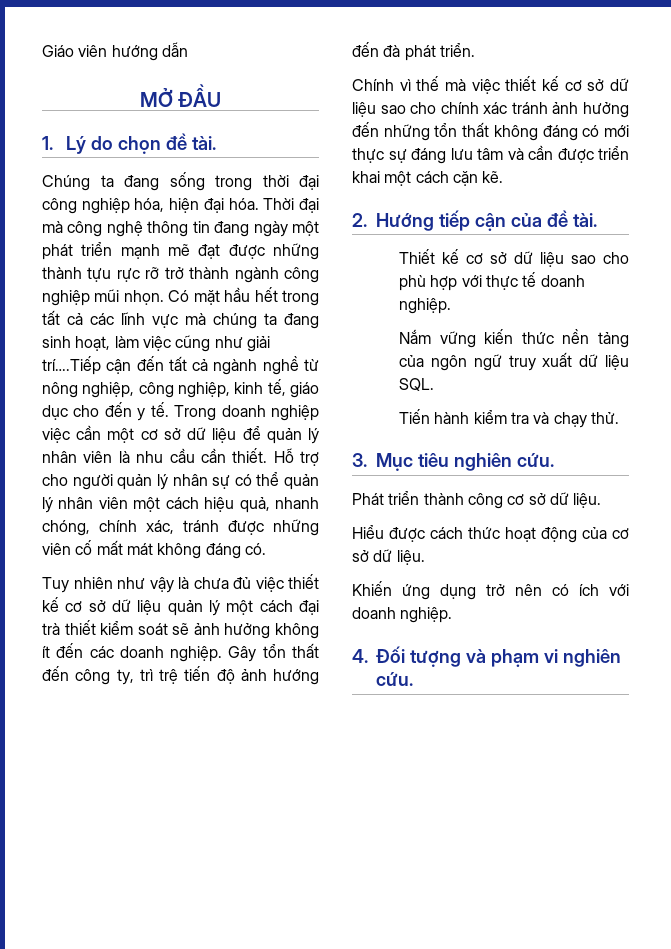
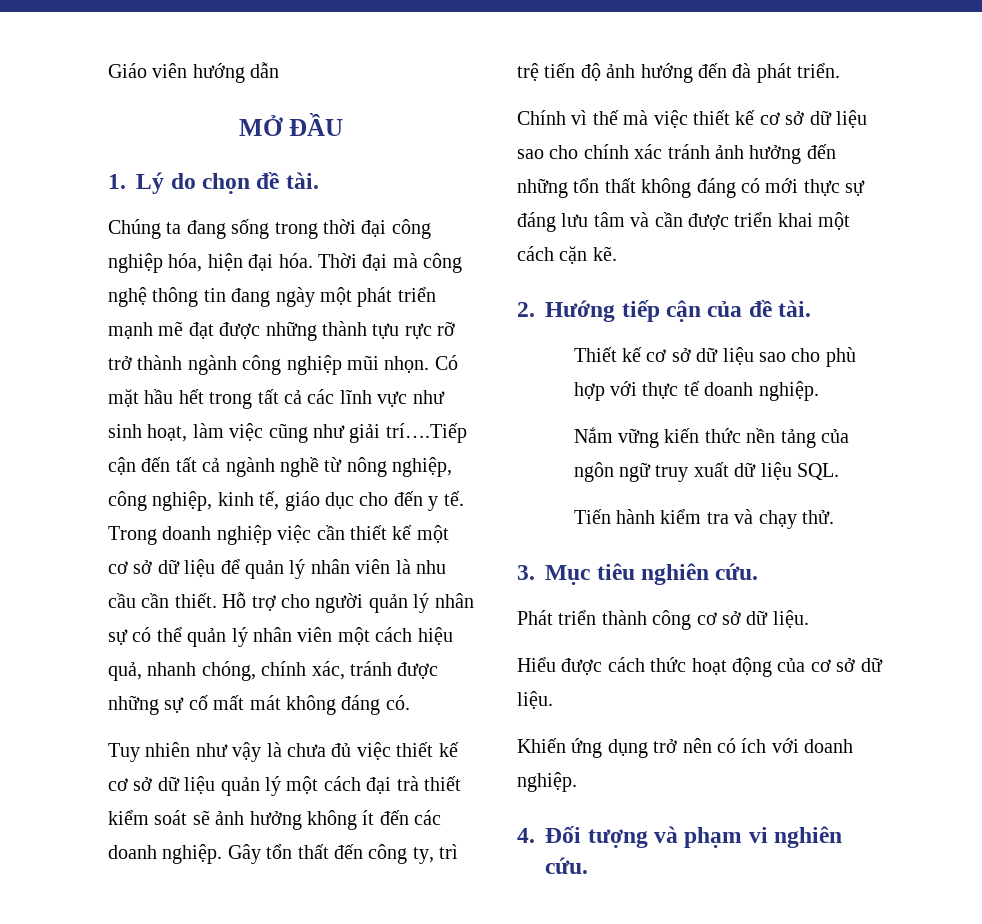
- Có mặt hầu hết trong tất cả các lĩnh vực mà chúng ta đang sinh hoạt, làm việc cũng như giải trí….Tiếp cận đến tất cả ngành nghề từ nông nghiệp, công nghiệp, kinh tế, giáo dục cho đến y tế.
+ Có mặt hầu hết trong tất cả các lĩnh vực như sinh hoạt, làm việc cũng như giải trí….Tiếp cận đến tất cả ngành nghề từ nông nghiệp, công nghiệp, kinh tế, giáo dục cho đến y tế.
- Trong doanh nghiệp việc cần một cơ sở dữ liệu để quản lý nhân viên là nhu cầu cần thiết.
+ Trong doanh nghiệp việc cần thiết kế một cơ sở dữ liệu để quản lý nhân viên là nhu cầu cần thiết.
- Hỗ trợ cho người quản lý nhân sự có thể quản lý nhân viên một cách hiệu quả, nhanh chóng, chính xác, tránh được những viên cố mất mát không đáng có.
+ Hỗ trợ cho người quản lý nhân sự có thể quản lý nhân viên một cách hiệu quả, nhanh chóng, chính xác, tránh được những sự cố mất mát không đáng có.

